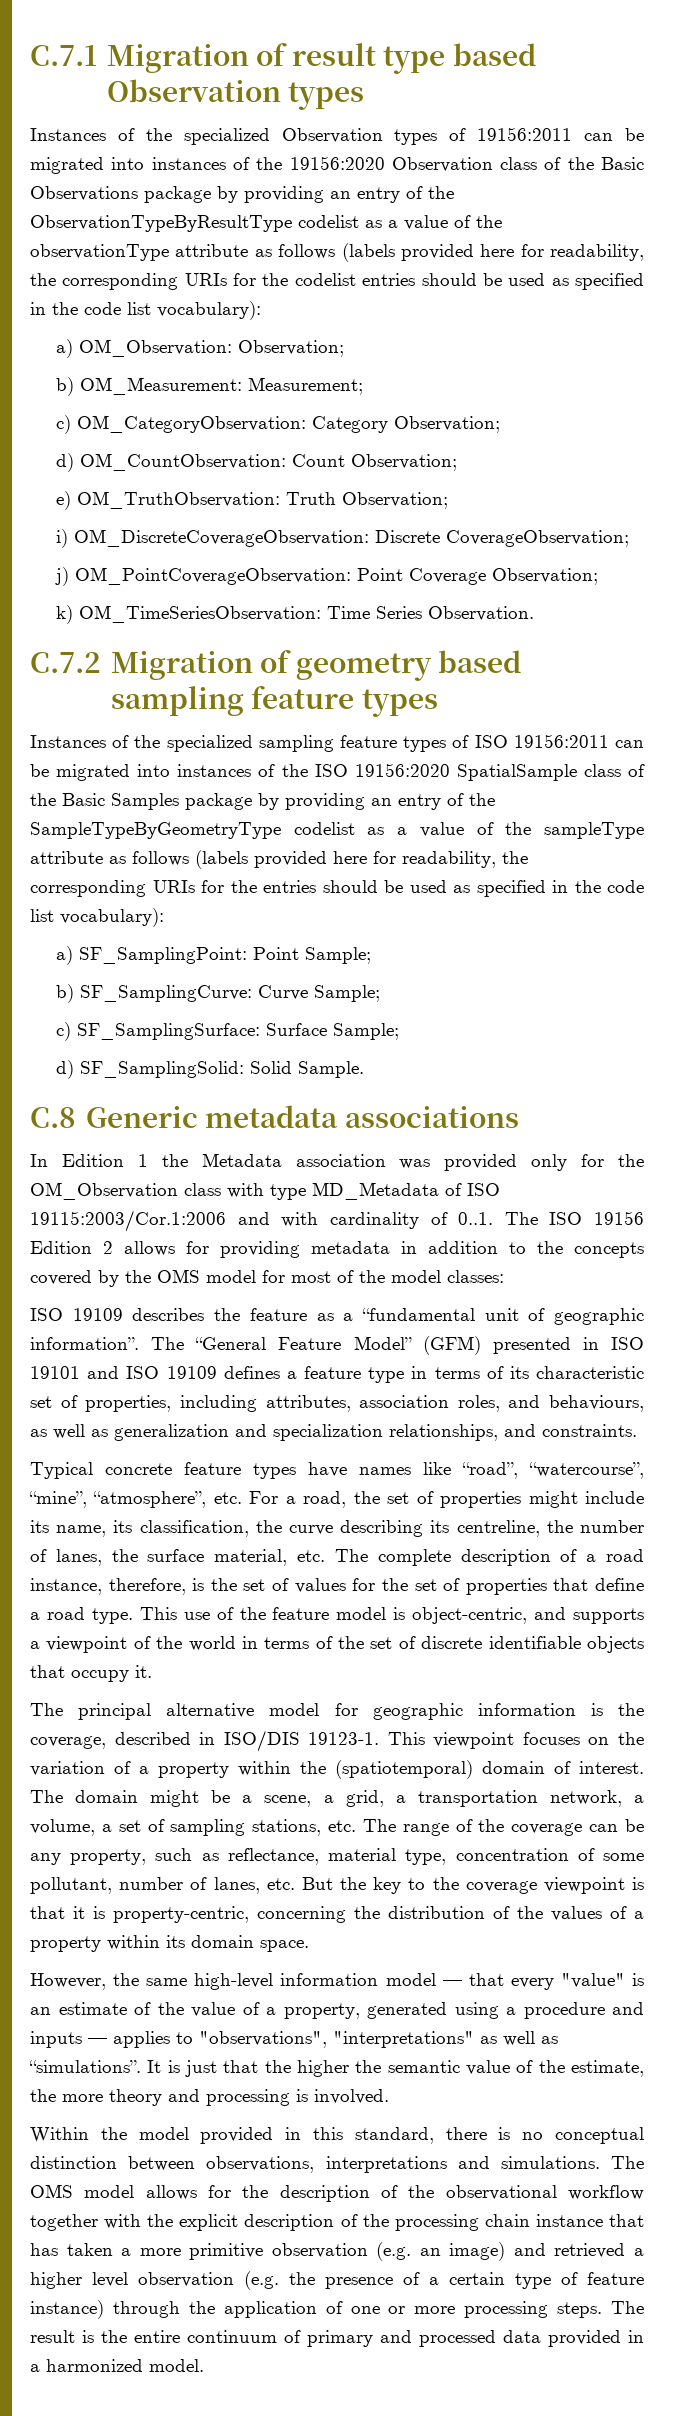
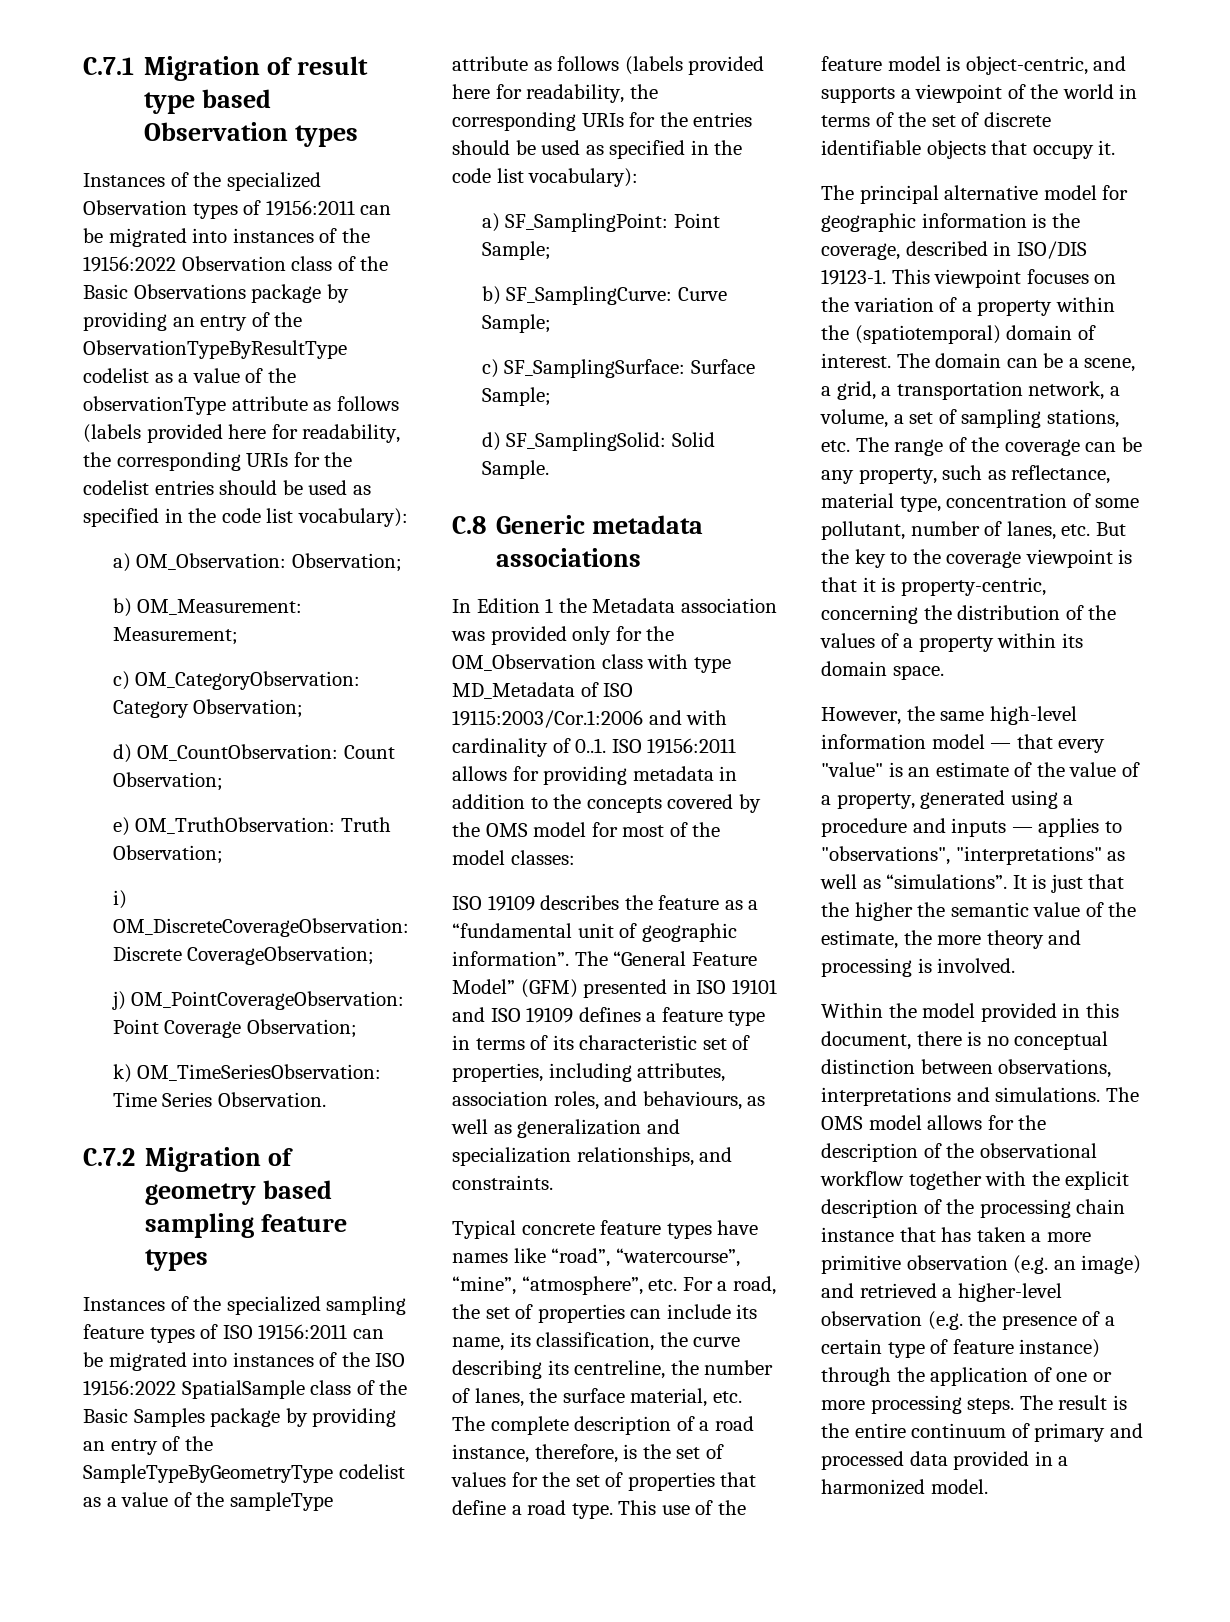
- Instances of the specialized Observation types of 19156:2011 can be migrated into instances of the 19156:2020 Observation class of the Basic Observations package by providing an entry of the ObservationTypeByResultType codelist as a value of the observationType attribute as follows (labels provided here for readability, the corresponding URIs for the codelist entries should be used as specified in the code list vocabulary):
+ Instances of the specialized Observation types of 19156:2011 can be migrated into instances of the 19156:2022 Observation class of the Basic Observations package by providing an entry of the ObservationTypeByResultType codelist as a value of the observationType attribute as follows (labels provided here for readability, the corresponding URIs for the codelist entries should be used as specified in the code list vocabulary):
- Instances of the specialized sampling feature types of ISO 19156:2011 can be migrated into instances of the ISO 19156:2020 SpatialSample class of the Basic Samples package by providing an entry of the SampleTypeByGeometryType codelist as a value of the sampleType attribute as follows (labels provided here for readability, the corresponding URIs for the entries should be used as specified in the code list vocabulary):
+ Instances of the specialized sampling feature types of ISO 19156:2011 can be migrated into instances of the ISO 19156:2022 SpatialSample class of the Basic Samples package by providing an entry of the SampleTypeByGeometryType codelist as a value of the sampleType attribute as follows (labels provided here for readability, the corresponding URIs for the entries should be used as specified in the code list vocabulary):
- In Edition 1 the Metadata association was provided only for the OM_Observation class with type MD_Metadata of ISO 19115:2003/Cor.1:2006 and with cardinality of 0..1. The ISO 19156 Edition 2 allows for providing metadata in addition to the concepts covered by the OMS model for most of the model classes:
+ In Edition 1 the Metadata association was provided only for the OM_Observation class with type MD_Metadata of ISO 19115:2003/Cor.1:2006 and with cardinality of 0..1. ISO 19156:2011 allows for providing metadata in addition to the concepts covered by the OMS model for most of the model classes:
- Typical concrete feature types have names like “road”, “watercourse”, “mine”, “atmosphere”, etc. For a road, the set of properties might include its name, its classification, the curve describing its centreline, the number of lanes, the surface material, etc. The complete description of a road instance, therefore, is the set of values for the set of properties that define a road type.
+ Typical concrete feature types have names like “road”, “watercourse”, “mine”, “atmosphere”, etc. For a road, the set of properties can include its name, its classification, the curve describing its centreline, the number of lanes, the surface material, etc. The complete description of a road instance, therefore, is the set of values for the set of properties that define a road type.
- The domain might be a scene, a grid, a transportation network, a volume, a set of sampling stations, etc. The range of the coverage can be any property, such as reflectance, material type, concentration of some pollutant, number of lanes, etc. But the key to the coverage viewpoint is that it is property-centric, concerning the distribution of the values of a property within its domain space.
+ The domain can be a scene, a grid, a transportation network, a volume, a set of sampling stations, etc. The range of the coverage can be any property, such as reflectance, material type, concentration of some pollutant, number of lanes, etc. But the key to the coverage viewpoint is that it is property-centric, concerning the distribution of the values of a property within its domain space.
- Within the model provided in this standard, there is no conceptual distinction between observations, interpretations and simulations.
+ Within the model provided in this document, there is no conceptual distinction between observations, interpretations and simulations.
- The OMS model allows for the description of the observational workflow together with the explicit description of the processing chain instance that has taken a more primitive observation (e.g. an image) and retrieved a higher level observation (e.g. the presence of a certain type of feature instance) through the application of one or more processing steps.
+ The OMS model allows for the description of the observational workflow together with the explicit description of the processing chain instance that has taken a more primitive observation (e.g. an image) and retrieved a higher-level observation (e.g. the presence of a certain type of feature instance) through the application of one or more processing steps.

